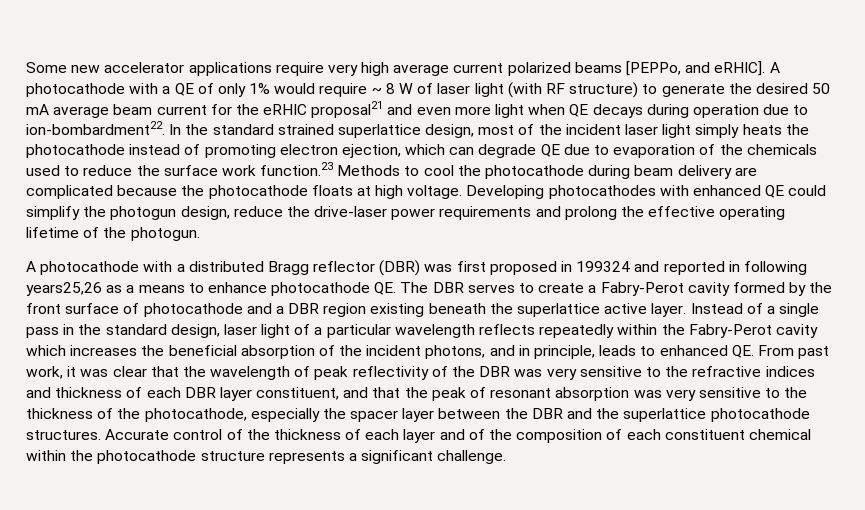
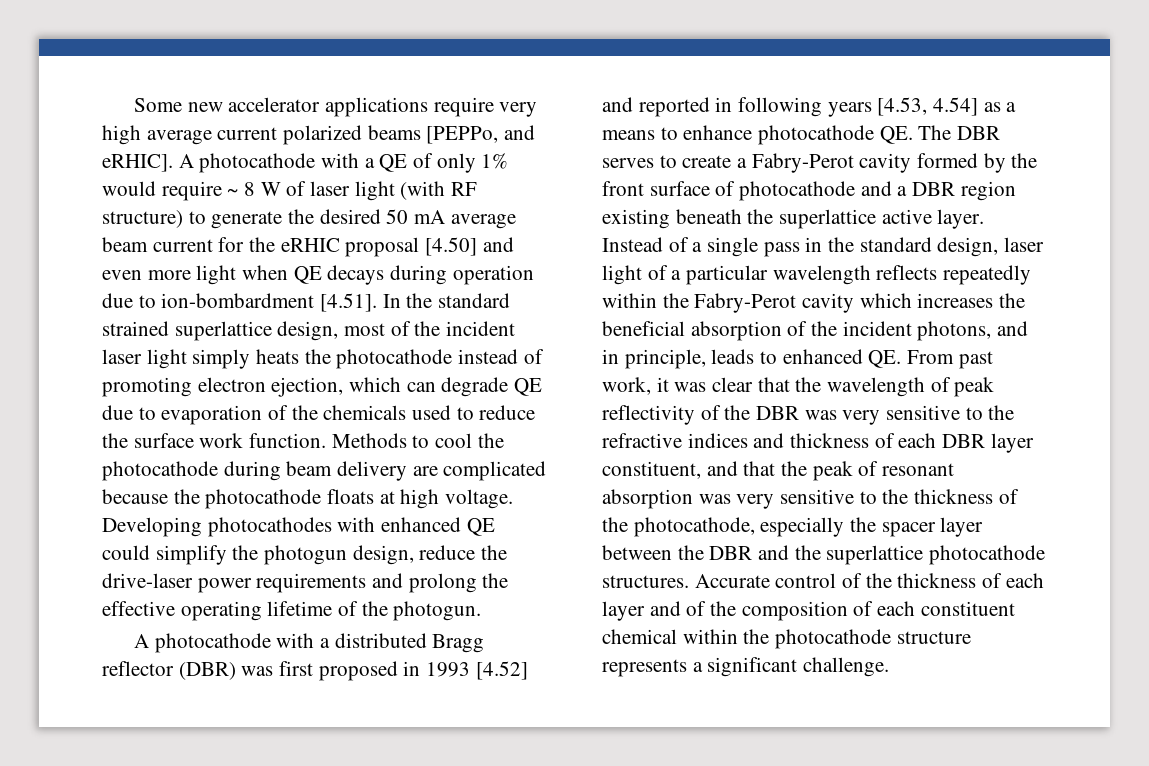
- A photocathode with a QE of only 1% would require ~ 8 W of laser light (with RF structure) to generate the desired 50 mA average beam current for the eRHIC proposal21 and even more light when QE decays during operation due to ion-bombardment22. In the standard strained superlattice design, most of the incident laser light simply heats the photocathode instead of promoting electron ejection, which can degrade QE due to evaporation of the chemicals used to reduce the surface work function.23 Methods to cool the photocathode during beam delivery are complicated because the photocathode floats at high voltage.
+ A photocathode with a QE of only 1% would require ~ 8 W of laser light (with RF structure) to generate the desired 50 mA average beam current for the eRHIC proposal [4.50] and even more light when QE decays during operation due to ion-bombardment [4.51]. In the standard strained superlattice design, most of the incident laser light simply heats the photocathode instead of promoting electron ejection, which can degrade QE due to evaporation of the chemicals used to reduce the surface work function. Methods to cool the photocathode during beam delivery are complicated because the photocathode floats at high voltage.
- A photocathode with a distributed Bragg reflector (DBR) was first proposed in 199324 and reported in following years25,26 as a means to enhance photocathode QE. The DBR serves to create a Fabry-Perot cavity formed by the front surface of photocathode and a DBR region existing beneath the superlattice active layer.
+ A photocathode with a distributed Bragg reflector (DBR) was first proposed in 1993 [4.52] and reported in following years [4.53, 4.54] as a means to enhance photocathode QE. The DBR serves to create a Fabry-Perot cavity formed by the front surface of photocathode and a DBR region existing beneath the superlattice active layer.

